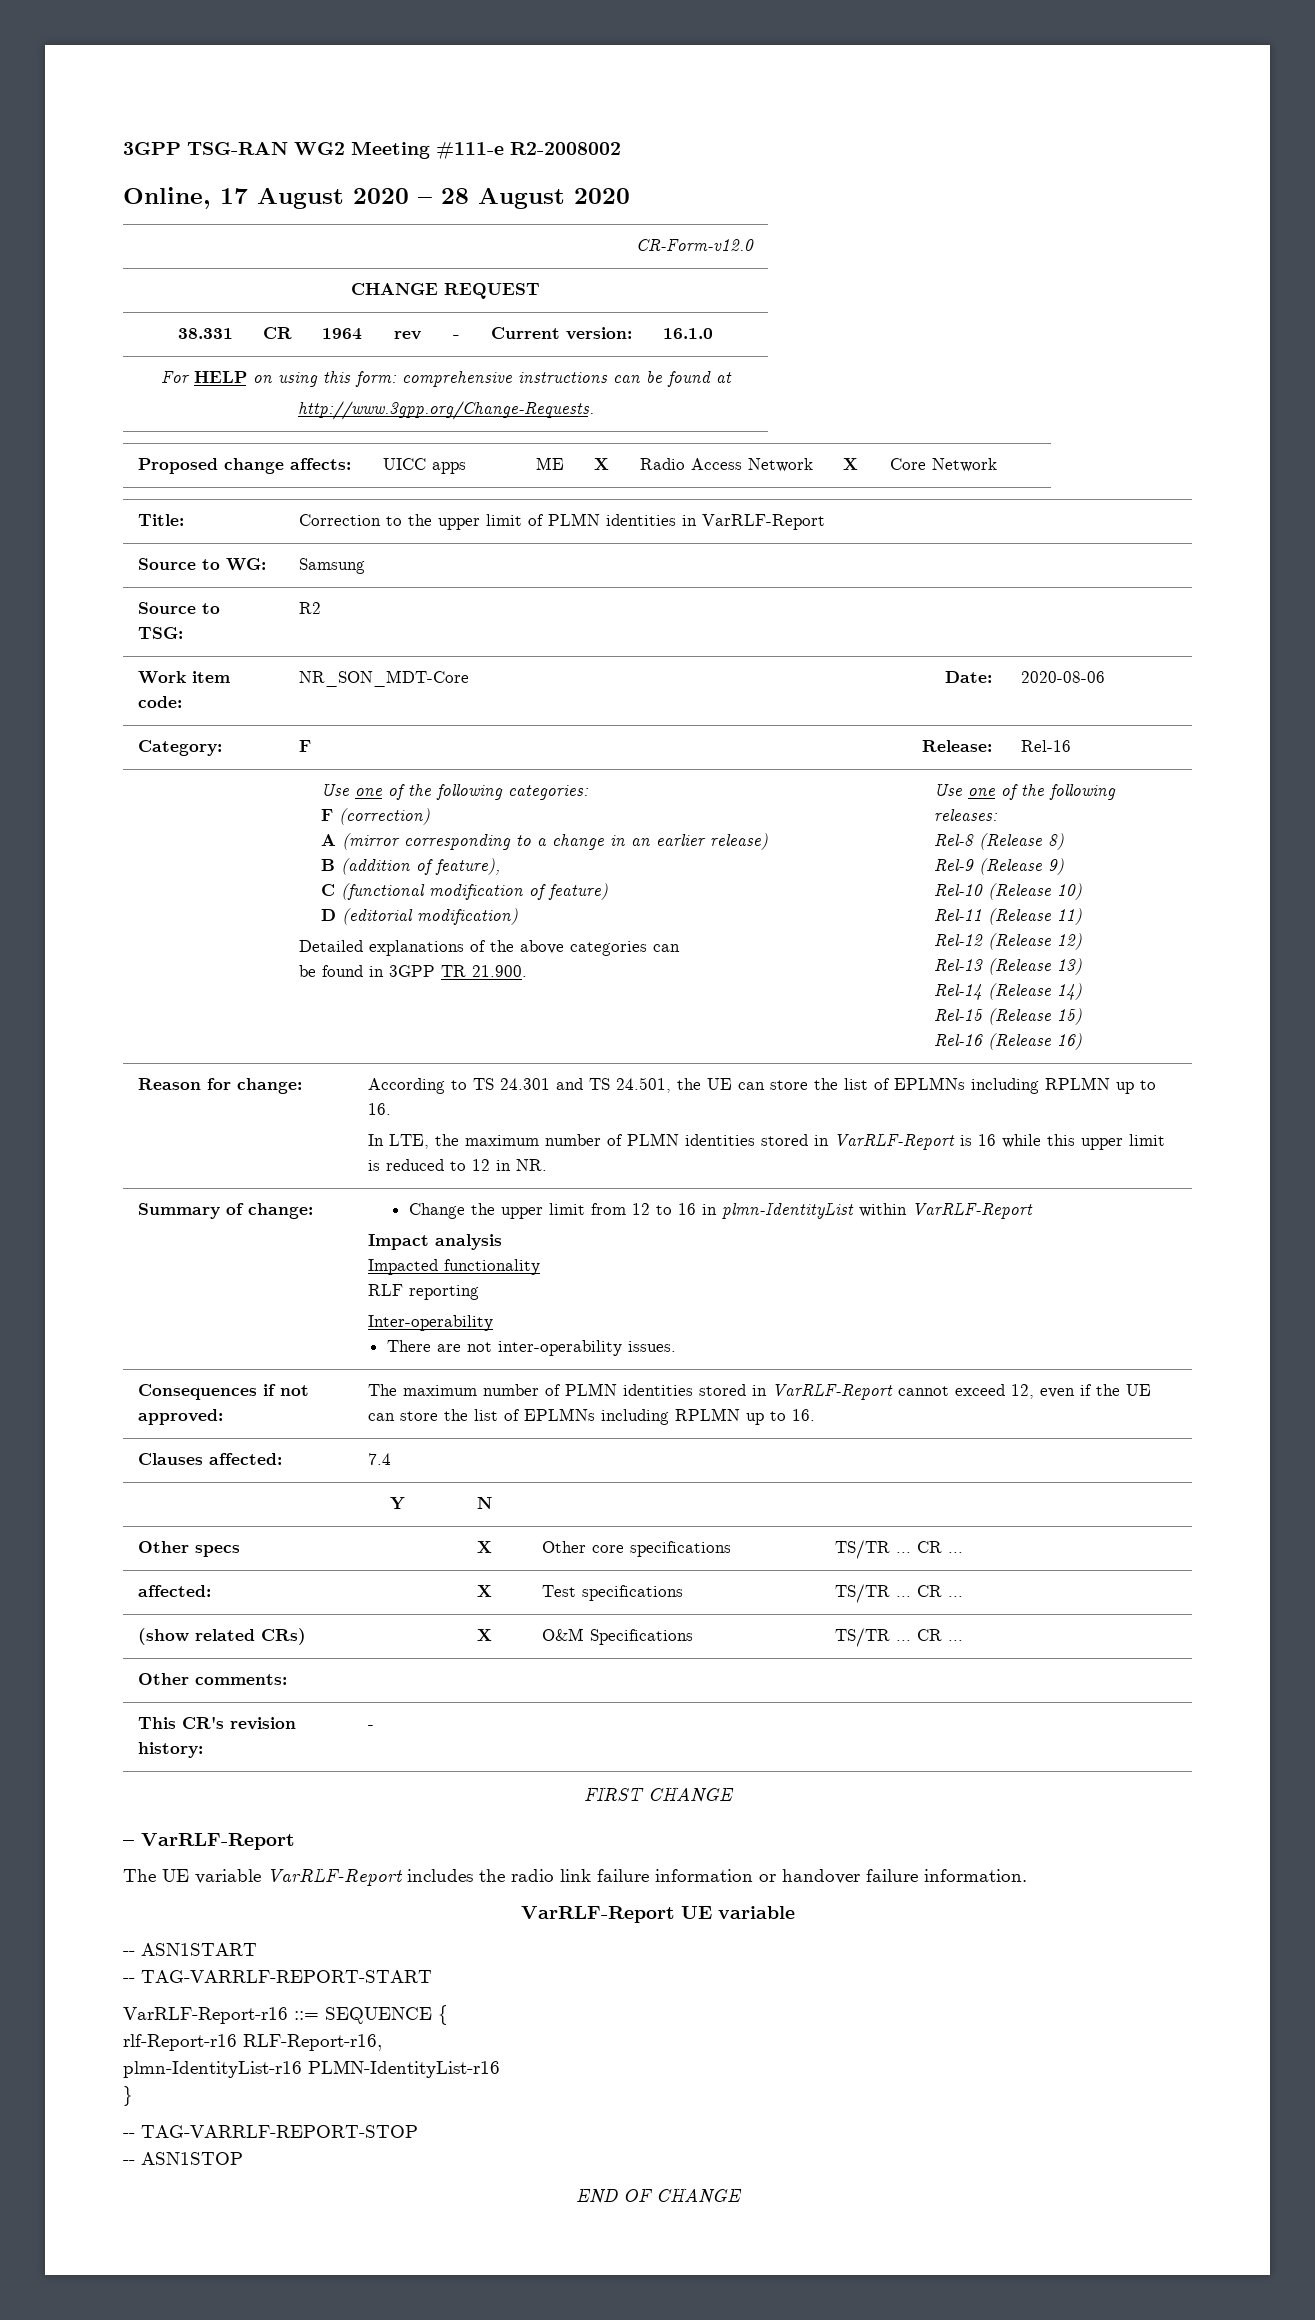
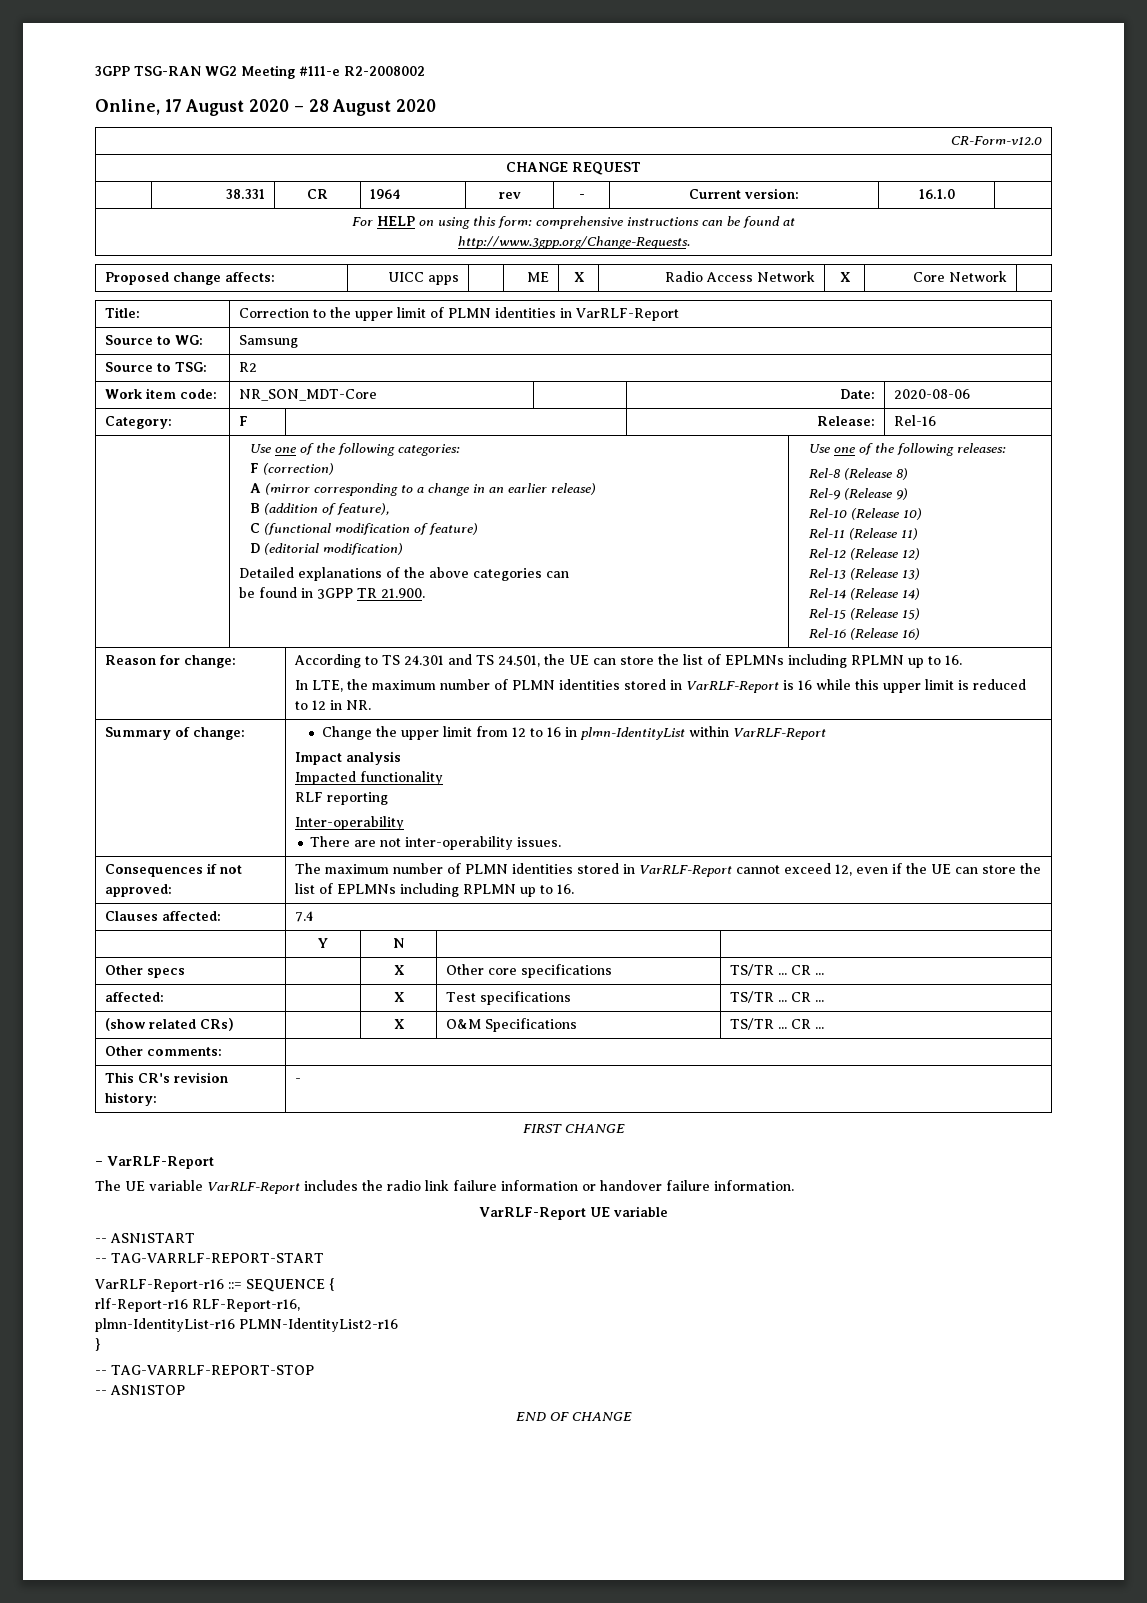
- plmn-IdentityList-r16 PLMN-IdentityList-r16
+ plmn-IdentityList-r16 PLMN-IdentityList2-r16

